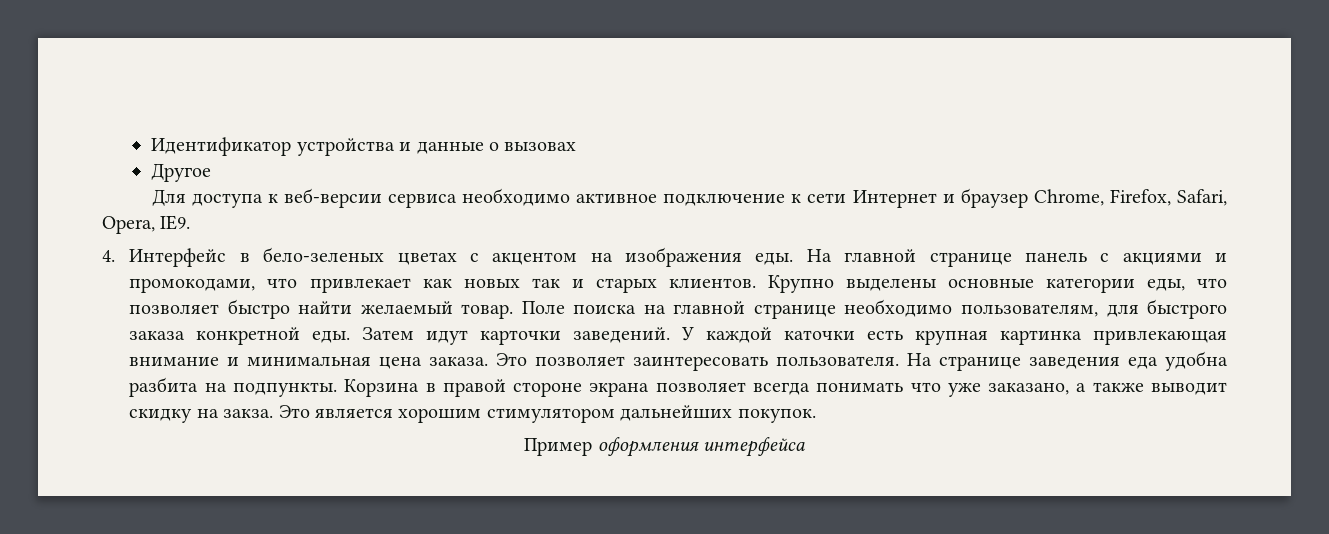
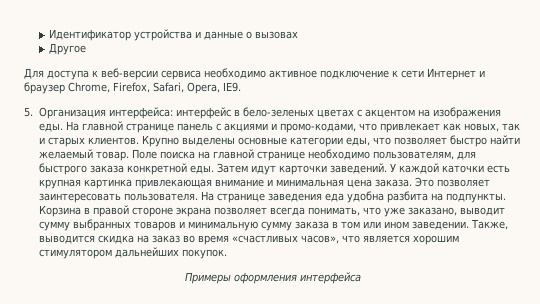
- 4. Интерфейс в бело-зеленых цветах с акцентом на изображения еды.
+ 5. Организация интерфейса: интерфейс в бело-зеленых цветах с акцентом на изображения еды.
- На главной странице панель с акциями и промокодами, что привлекает как новых так и старых клиентов.
+ На главной странице панель с акциями и промо-кодами, что привлекает как новых, так и старых клиентов.
- Корзина в правой стороне экрана позволяет всегда понимать что уже заказано, а также выводит скидку на закза. Это является хорошим стимулятором дальнейших покупок.
+ Корзина в правой стороне экрана позволяет всегда понимать, что уже заказано, выводит сумму выбранных товаров и минимальную сумму заказа в том или ином заведении. Также, выводится скидка на заказ во время «счастливых часов», что является хорошим стимулятором дальнейших покупок.
- Пример оформления интерфейса
+ Примеры оформления интерфейса

